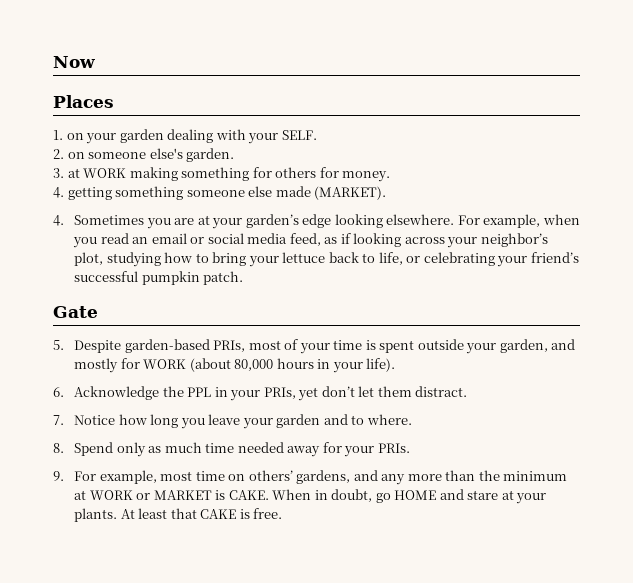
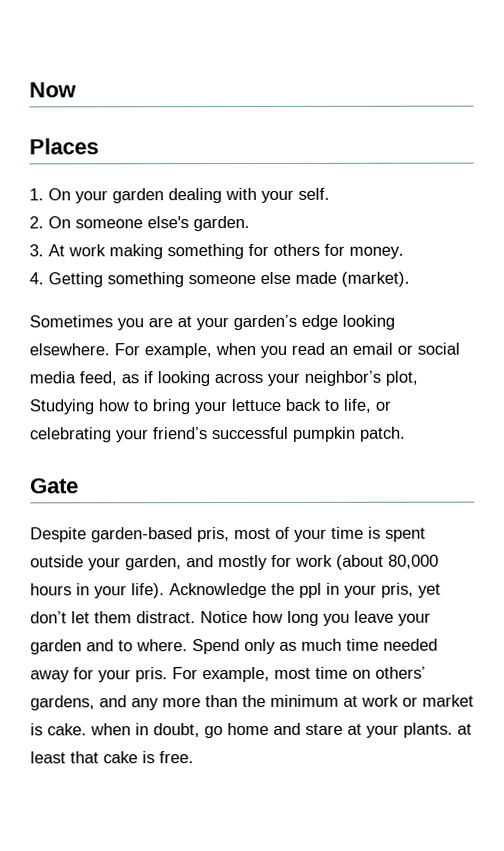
- 1. on your garden dealing with your SELF.
+ 1. On your garden dealing with your self.
- 2. on someone else's garden.
+ 2. On someone else's garden.
- 3. at WORK making something for others for money.
+ 3. At work making something for others for money.
- 4. getting something someone else made (MARKET).
- 4. Sometimes you are at your garden’s edge looking elsewhere.
+ 4. Getting something someone else made (market).
+ Sometimes you are at your garden’s edge looking elsewhere.
- For example, when you read an email or social media feed, as if looking across your neighbor’s plot, studying how to bring your lettuce back to life, or celebrating your friend’s successful pumpkin patch.
+ For example, when you read an email or social media feed, as if looking across your neighbor’s plot, Studying how to bring your lettuce back to life, or celebrating your friend’s successful pumpkin patch.
- 5. Despite garden-based PRIs, most of your time is spent outside your garden, and mostly for WORK (about 80,000 hours in your life).
- 6. Acknowledge the PPL in your PRIs, yet don’t let them distract.
- 7. Notice how long you leave your garden and to where.
- 8. Spend only as much time needed away for your PRIs.
- 9. For example, most time on others’ gardens, and any more than the minimum at WORK or MARKET is CAKE. When in doubt, go HOME and stare at your plants. At least that CAKE is free.
+ Despite garden-based pris, most of your time is spent outside your garden, and mostly for work (about 80,000 hours in your life). Acknowledge the ppl in your pris, yet don’t let them distract. Notice how long you leave your garden and to where. Spend only as much time needed away for your pris. For example, most time on others’ gardens, and any more than the minimum at work or market is cake. when in doubt, go home and stare at your plants. at least that cake is free.

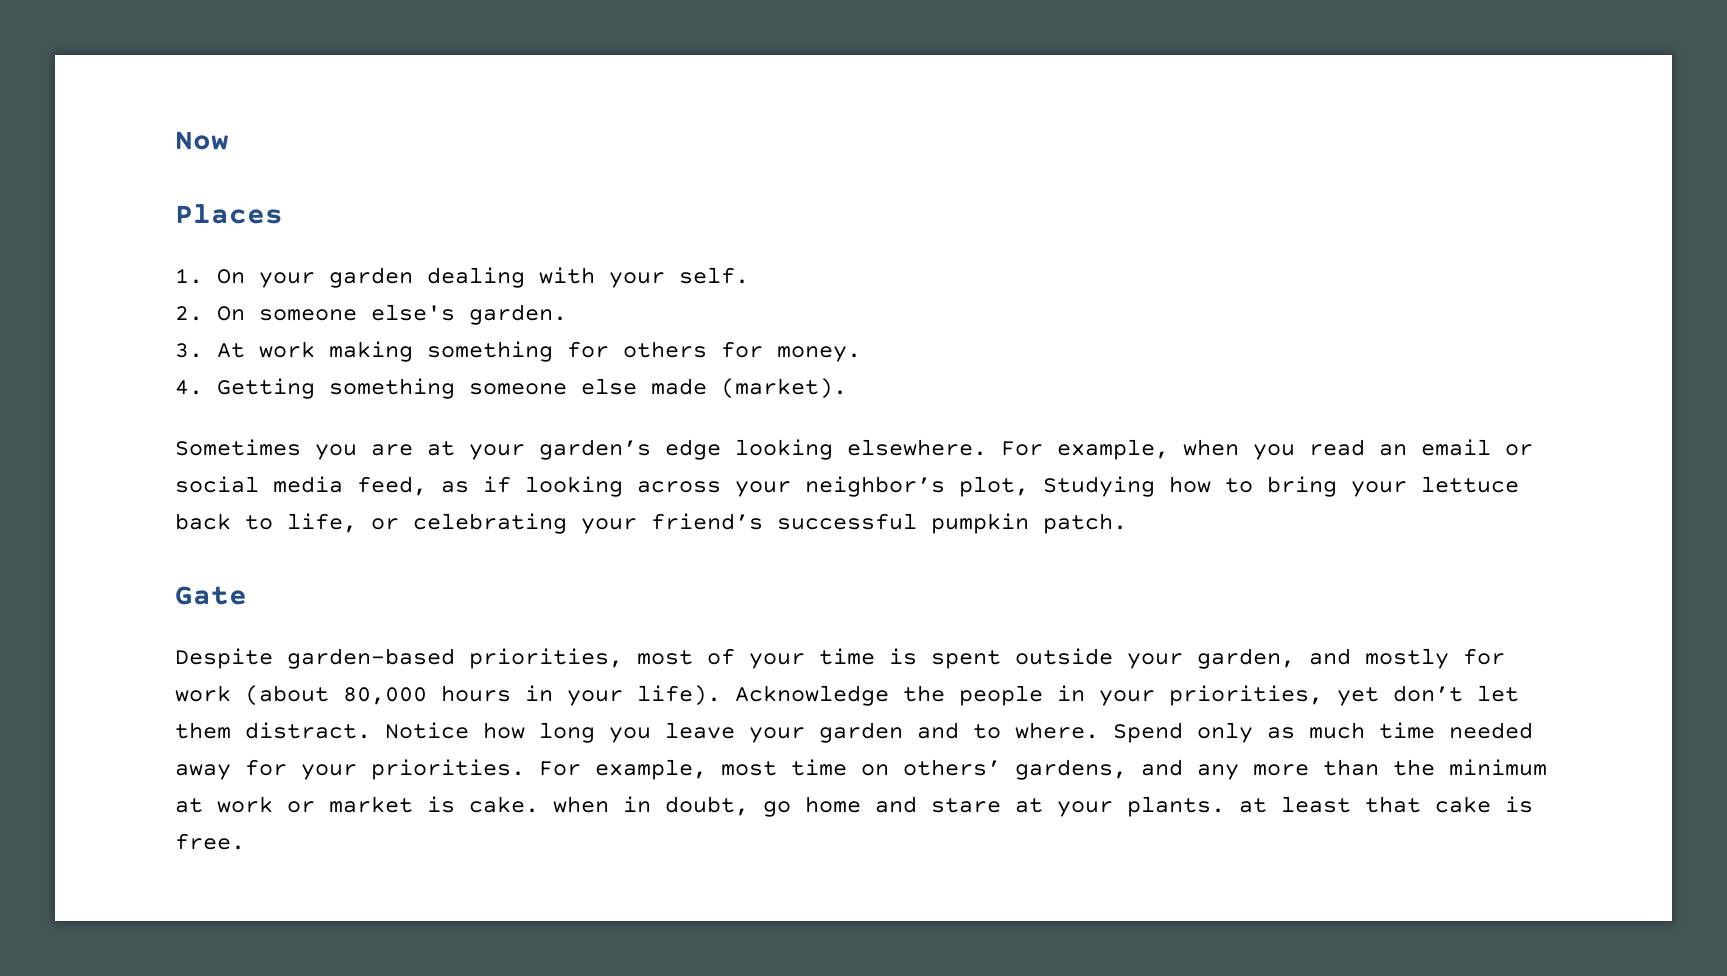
- Despite garden-based pris, most of your time is spent outside your garden, and mostly for work (about 80,000 hours in your life).
+ Despite garden-based priorities, most of your time is spent outside your garden, and mostly for work (about 80,000 hours in your life).
- Acknowledge the ppl in your pris, yet don’t let them distract.
+ Acknowledge the people in your priorities, yet don’t let them distract.
- Spend only as much time needed away for your pris.
+ Spend only as much time needed away for your priorities.

